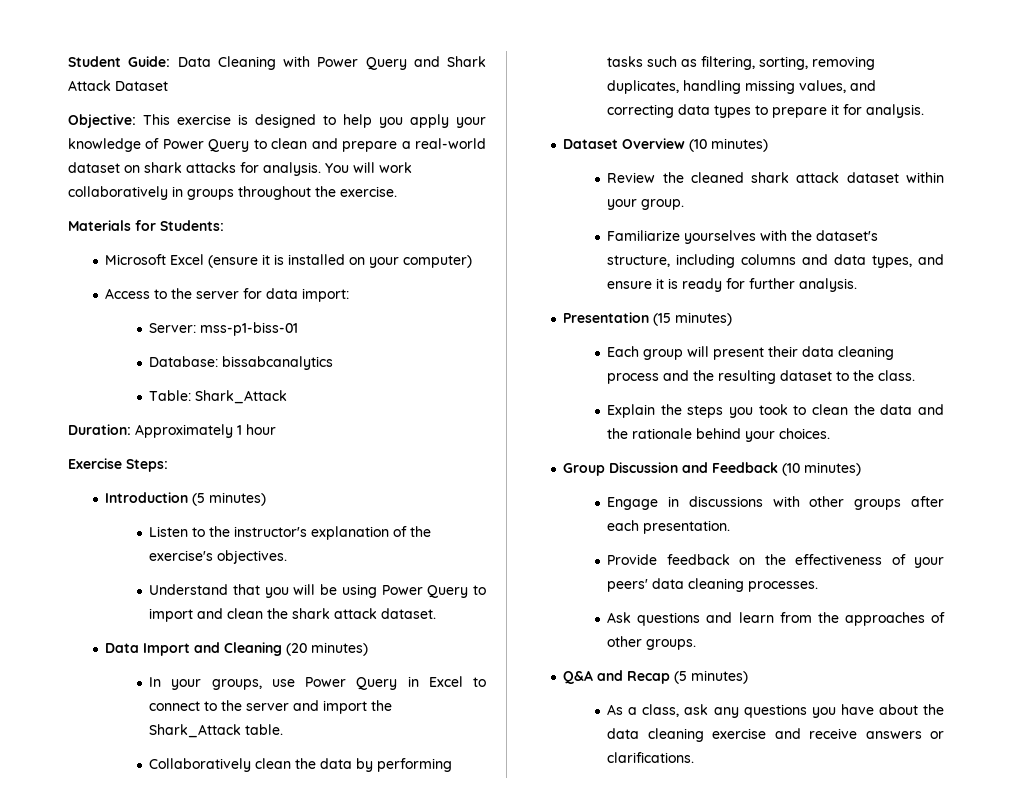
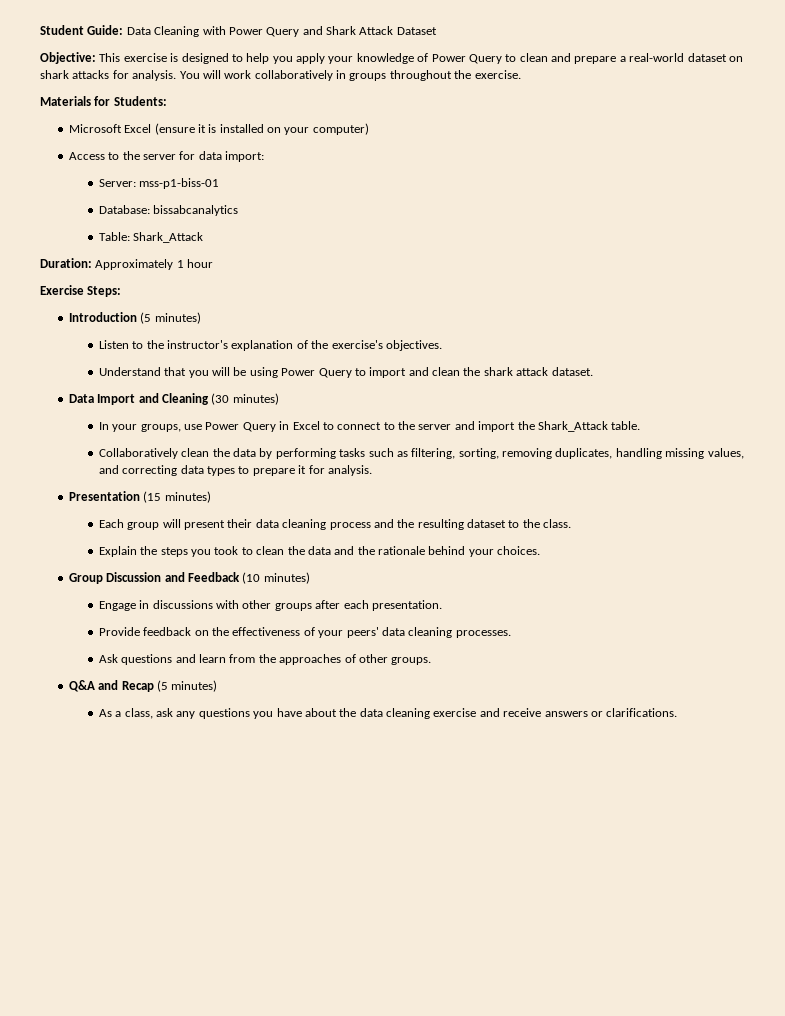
- Data Import and Cleaning (20 minutes)
+ Data Import and Cleaning (30 minutes)
- Dataset Overview (10 minutes)
- Review the cleaned shark attack dataset within your group.
- Familiarize yourselves with the dataset's structure, including columns and data types, and ensure it is ready for further analysis.

